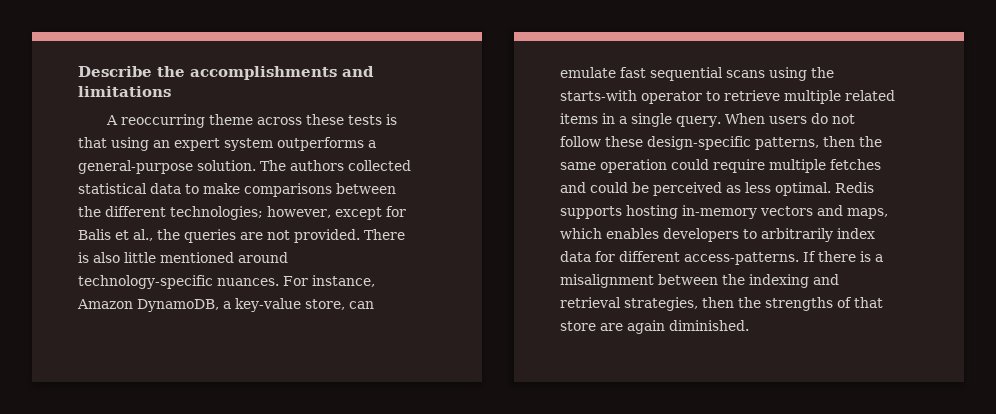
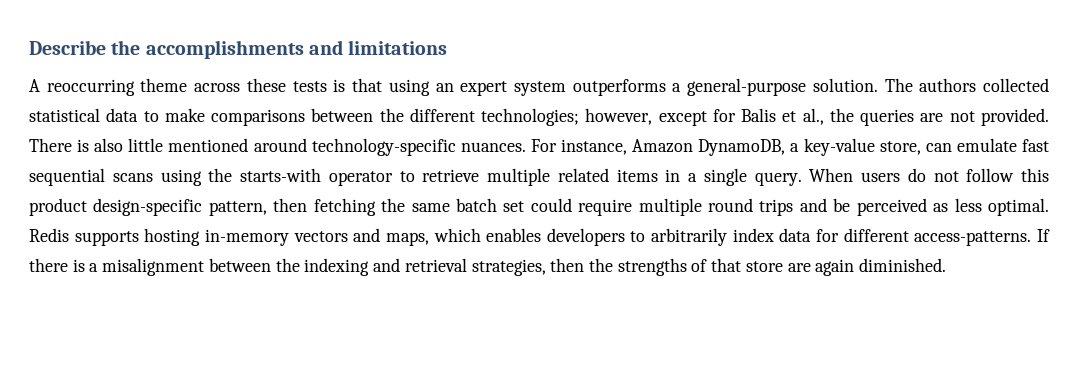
- When users do not follow these design-specific patterns, then the same operation could require multiple fetches and could be perceived as less optimal.
+ When users do not follow this product design-specific pattern, then fetching the same batch set could require multiple round trips and be perceived as less optimal.

